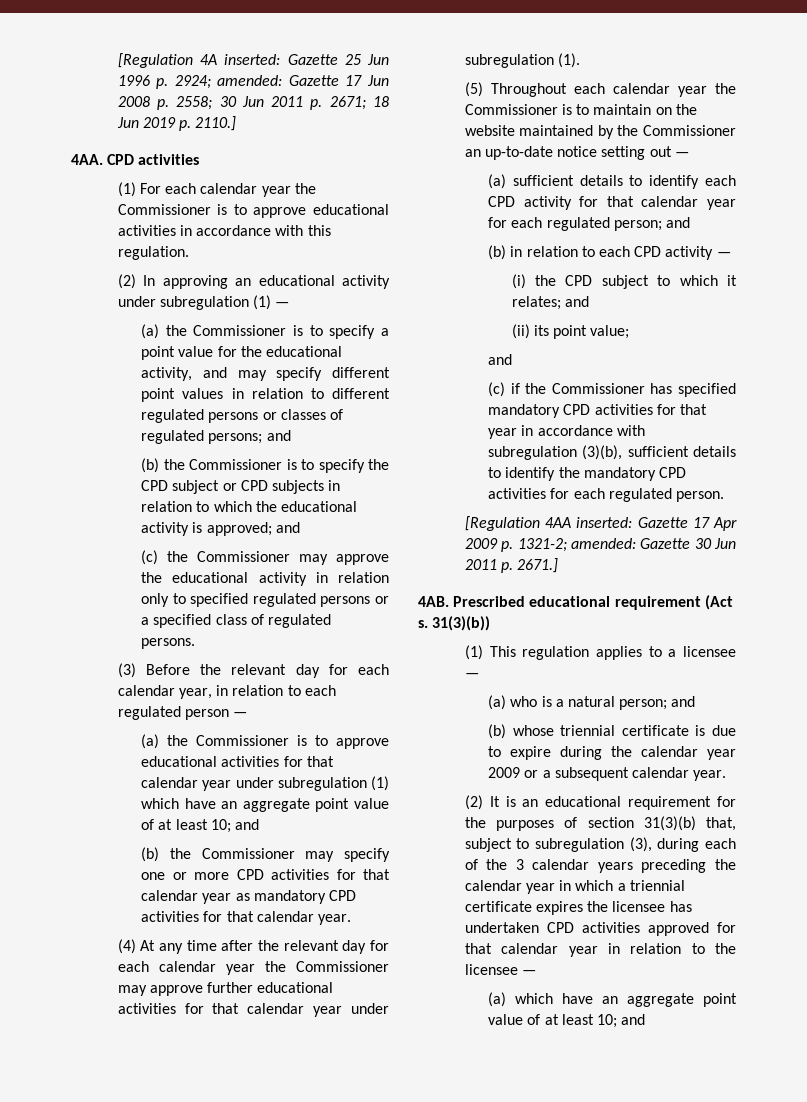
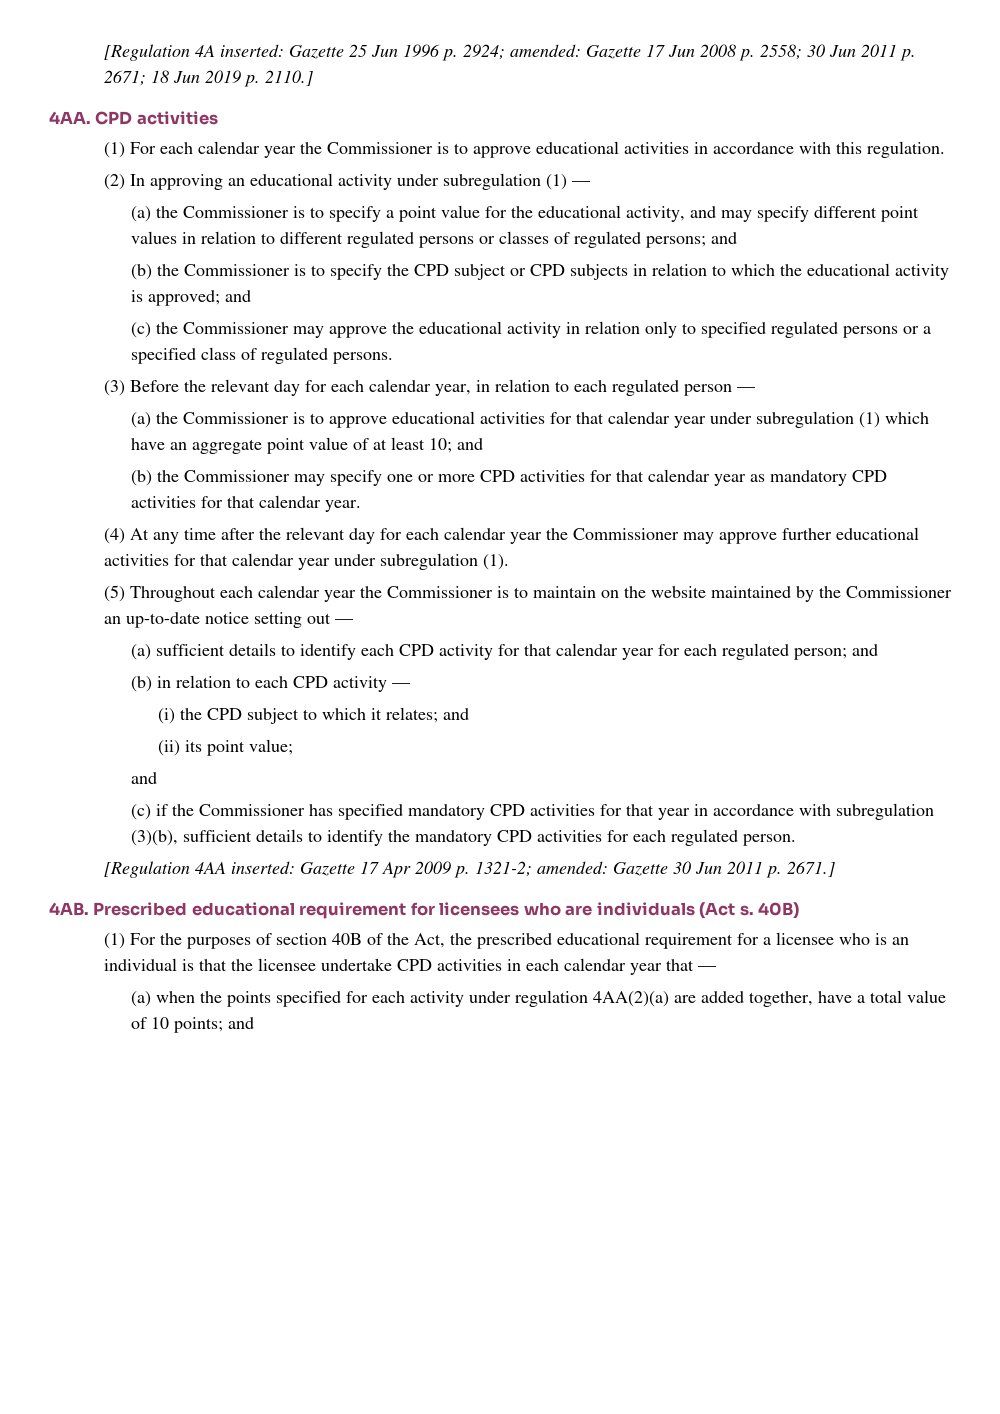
- Prescribed educational requirement (Act s.
+ Prescribed educational requirement for licensees who are individuals (Act s.
- 31(3)(b))
- (1) This regulation applies to a licensee —
- (a) who is a natural person; and
- (b) whose triennial certificate is due to expire during the calendar year 2009 or a subsequent calendar year.
- (2) It is an educational requirement for the purposes of section 31(3)(b) that, subject to subregulation (3), during each of the 3 calendar years preceding the calendar year in which a triennial certificate expires the licensee has undertaken CPD activities approved for that calendar year in relation to the licensee —
- (a) which have an aggregate point value of at least 10; and
+ 40B)
+ (1) For the purposes of section 40B of the Act, the prescribed educational requirement for a licensee who is an individual is that the licensee undertake CPD activities in each calendar year that —
+ (a) when the points specified for each activity under regulation 4AA(2)(a) are added together, have a total value of 10 points; and

